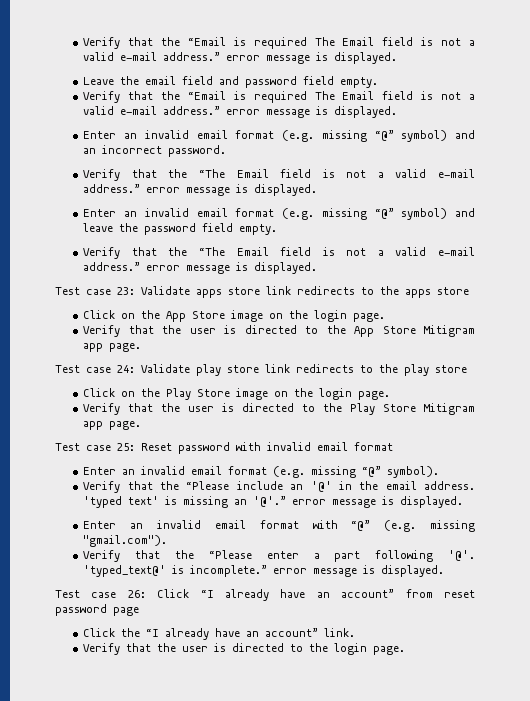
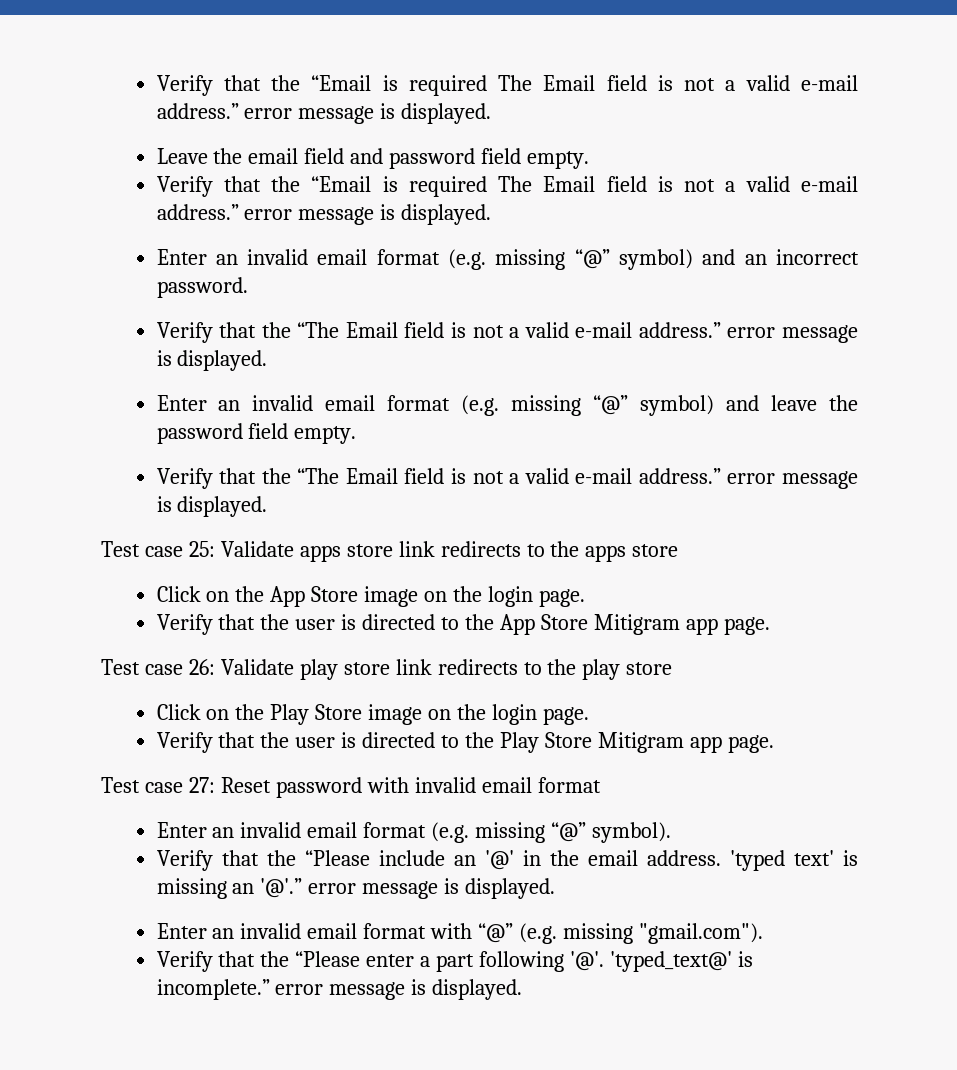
- Test case 23: Validate apps store link redirects to the apps store
+ Test case 25: Validate apps store link redirects to the apps store
- Test case 24: Validate play store link redirects to the play store
+ Test case 26: Validate play store link redirects to the play store
- Test case 25: Reset password with invalid email format
+ Test case 27: Reset password with invalid email format
- Test case 26: Click “I already have an account” from reset password page
- Click the “I already have an account” link.
- Verify that the user is directed to the login page.

